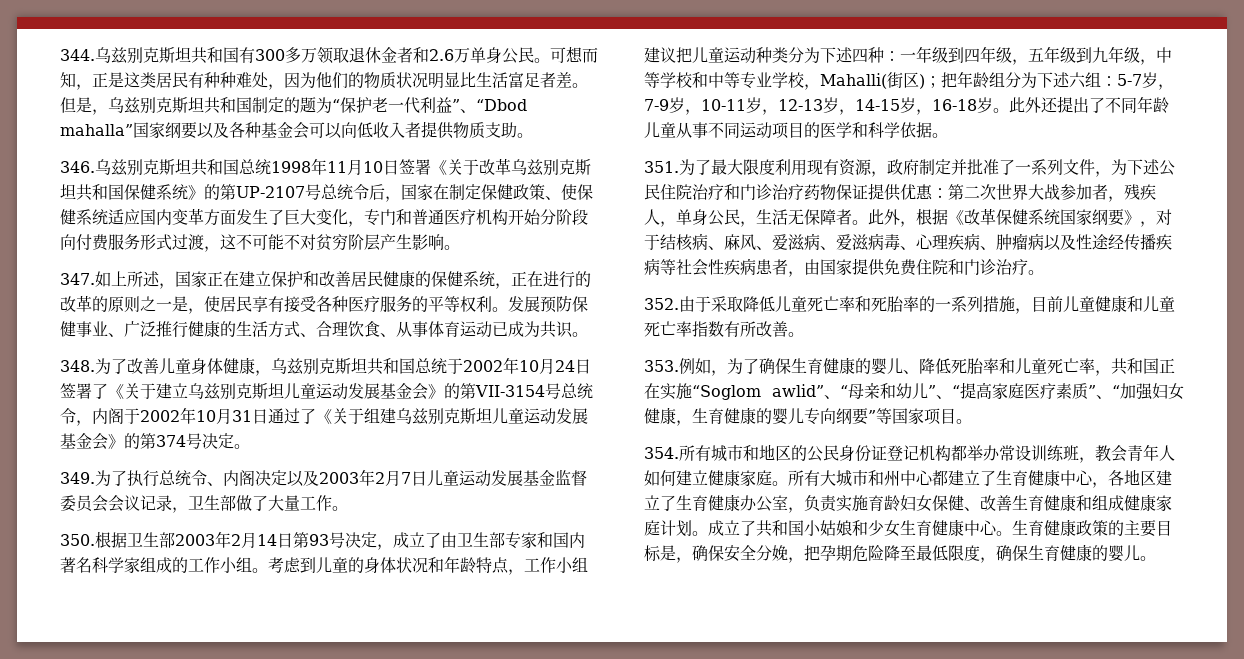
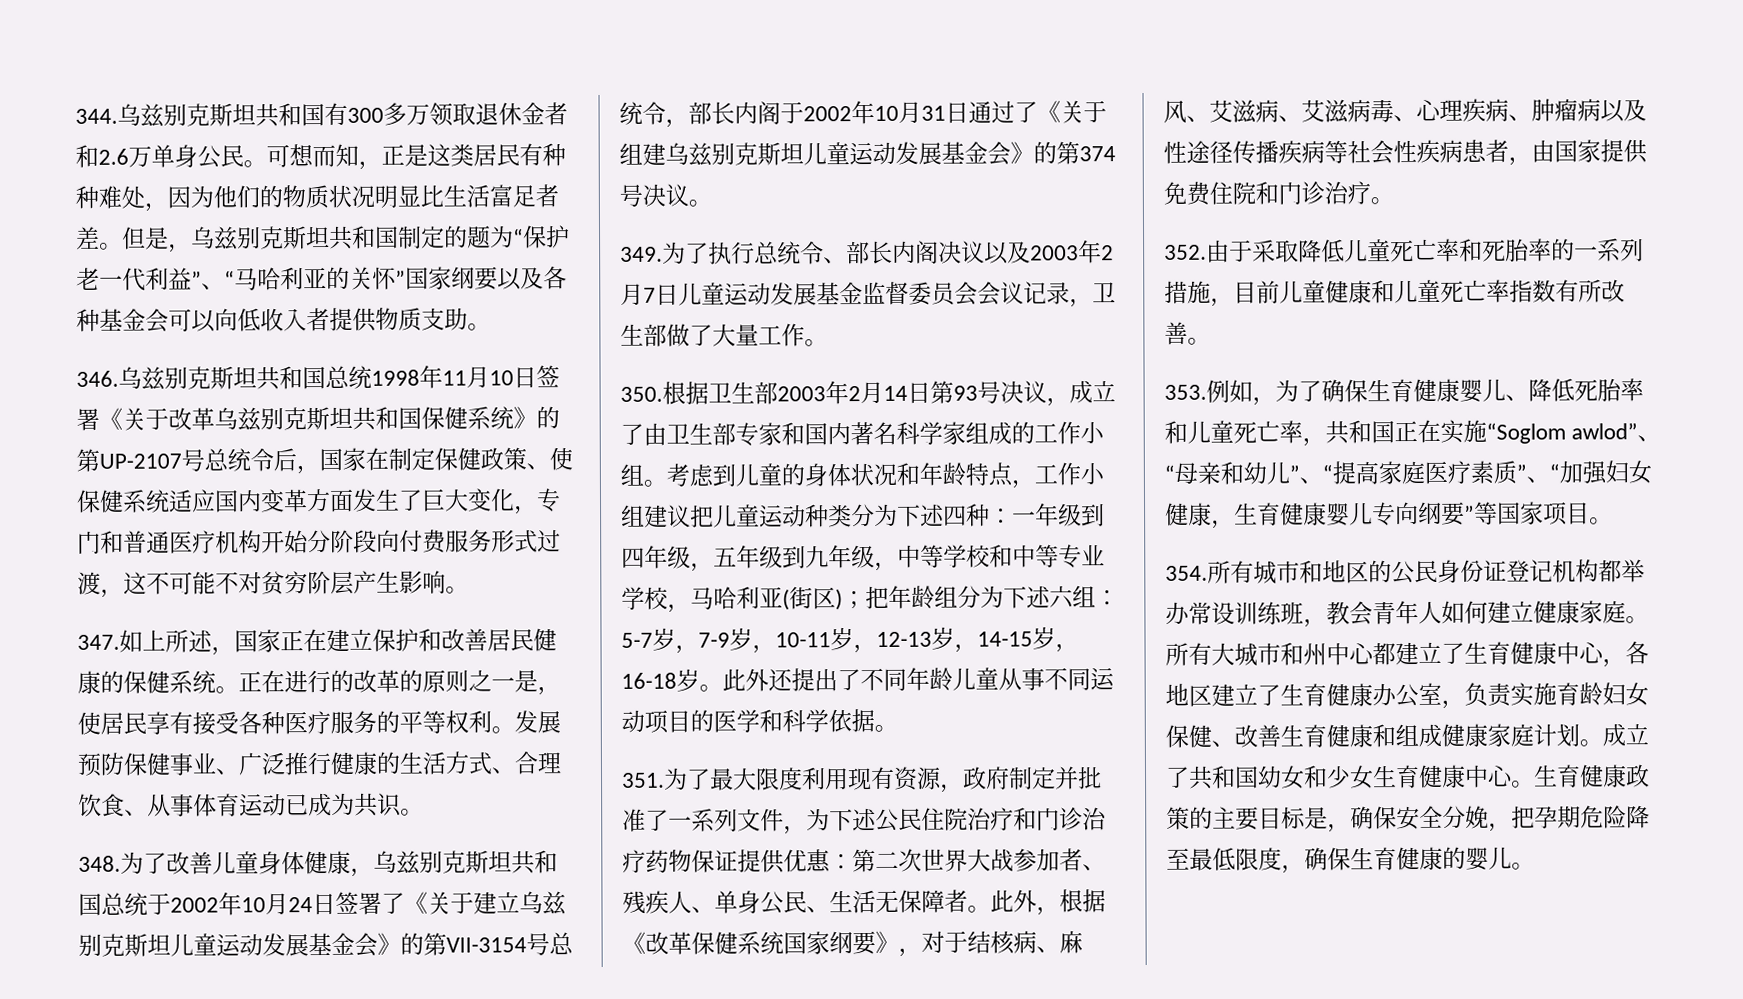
- 但是，乌兹别克斯坦共和国制定的题为“保护老一代利益”、“Dbod mahalla”国家纲要以及各种基金会可以向低收入者提供物质支助。
+ 但是，乌兹别克斯坦共和国制定的题为“保护老一代利益”、“马哈利亚的关怀”国家纲要以及各种基金会可以向低收入者提供物质支助。
- 347.如上所述，国家正在建立保护和改善居民健康的保健系统，正在进行的改革的原则之一是，使居民享有接受各种医疗服务的平等权利。
+ 347.如上所述，国家正在建立保护和改善居民健康的保健系统。正在进行的改革的原则之一是，使居民享有接受各种医疗服务的平等权利。
- 348.为了改善儿童身体健康，乌兹别克斯坦共和国总统于2002年10月24日签署了《关于建立乌兹别克斯坦儿童运动发展基金会》的第VII-3154号总统令，内阁于2002年10月31日通过了《关于组建乌兹别克斯坦儿童运动发展基金会》的第374号决定。
+ 348.为了改善儿童身体健康，乌兹别克斯坦共和国总统于2002年10月24日签署了《关于建立乌兹别克斯坦儿童运动发展基金会》的第VII-3154号总统令，部长内阁于2002年10月31日通过了《关于组建乌兹别克斯坦儿童运动发展基金会》的第374号决议。
- 349.为了执行总统令、内阁决定以及2003年2月7日儿童运动发展基金监督委员会会议记录，卫生部做了大量工作。
+ 349.为了执行总统令、部长内阁决议以及2003年2月7日儿童运动发展基金监督委员会会议记录，卫生部做了大量工作。
- 350.根据卫生部2003年2月14日第93号决定，成立了由卫生部专家和国内著名科学家组成的工作小组。
+ 350.根据卫生部2003年2月14日第93号决议，成立了由卫生部专家和国内著名科学家组成的工作小组。
- 考虑到儿童的身体状况和年龄特点，工作小组建议把儿童运动种类分为下述四种：一年级到四年级，五年级到九年级，中等学校和中等专业学校，Mahalli(街区)；把年龄组分为下述六组：5-7岁，7-9岁，10-11岁，12-13岁，14-15岁，16-18岁。
+ 考虑到儿童的身体状况和年龄特点，工作小组建议把儿童运动种类分为下述四种：一年级到四年级，五年级到九年级，中等学校和中等专业学校，马哈利亚(街区)；把年龄组分为下述六组：5-7岁，7-9岁，10-11岁，12-13岁，14-15岁，16-18岁。
- 351.为了最大限度利用现有资源，政府制定并批准了一系列文件，为下述公民住院治疗和门诊治疗药物保证提供优惠：第二次世界大战参加者，残疾人，单身公民，生活无保障者。
+ 351.为了最大限度利用现有资源，政府制定并批准了一系列文件，为下述公民住院治疗和门诊治疗药物保证提供优惠：第二次世界大战参加者、残疾人、单身公民、生活无保障者。
- 此外，根据《改革保健系统国家纲要》，对于结核病、麻风、爱滋病、爱滋病毒、心理疾病、肿瘤病以及性途经传播疾病等社会性疾病患者，由国家提供免费住院和门诊治疗。
+ 此外，根据《改革保健系统国家纲要》，对于结核病、麻风、艾滋病、艾滋病毒、心理疾病、肿瘤病以及性途径传播疾病等社会性疾病患者，由国家提供免费住院和门诊治疗。
- 353.例如，为了确保生育健康的婴儿、降低死胎率和儿童死亡率，共和国正在实施“Soglom awlid”、“母亲和幼儿”、“提高家庭医疗素质”、“加强妇女健康，生育健康的婴儿专向纲要”等国家项目。
+ 353.例如，为了确保生育健康婴儿、降低死胎率和儿童死亡率，共和国正在实施“Soglom awlod”、“母亲和幼儿”、“提高家庭医疗素质”、“加强妇女健康，生育健康婴儿专向纲要”等国家项目。
- 成立了共和国小姑娘和少女生育健康中心。
+ 成立了共和国幼女和少女生育健康中心。

